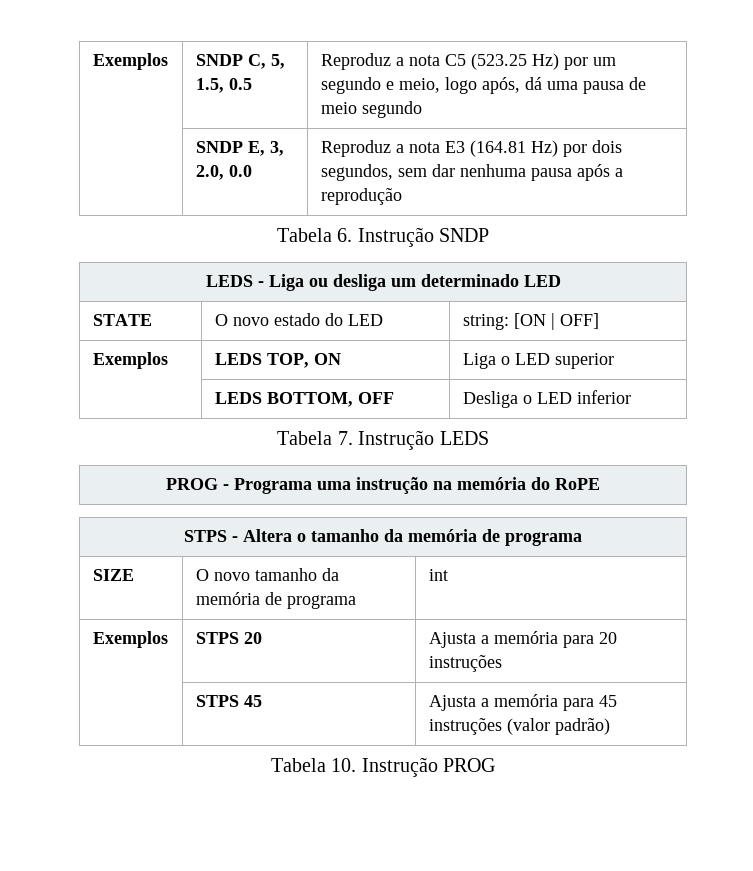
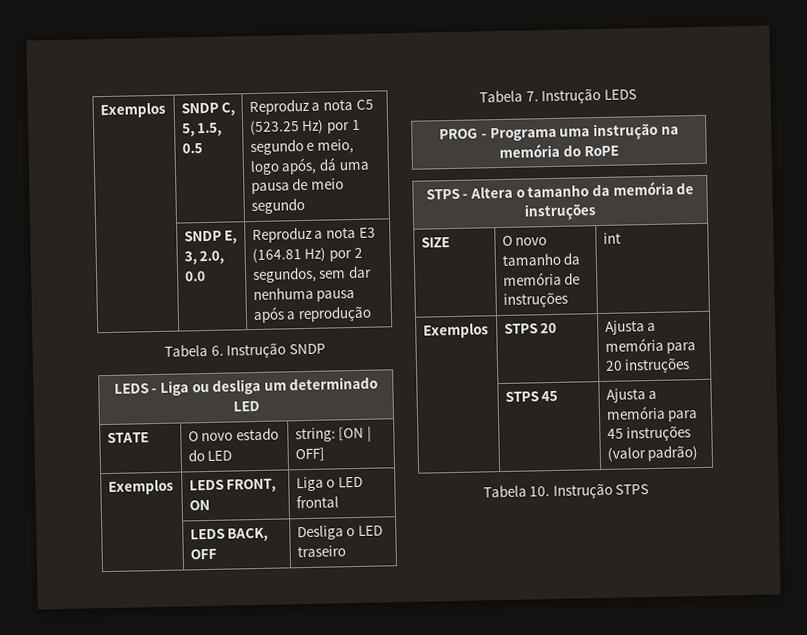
- Exemplos | SNDP C, 5, 1.5, 0.5 | Reproduz a nota C5 (523.25 Hz) por um segundo e meio, logo após, dá uma pausa de meio segundo
+ Exemplos | SNDP C, 5, 1.5, 0.5 | Reproduz a nota C5 (523.25 Hz) por 1 segundo e meio, logo após, dá uma pausa de meio segundo
- | SNDP E, 3, 2.0, 0.0 | Reproduz a nota E3 (164.81 Hz) por dois segundos, sem dar nenhuma pausa após a reprodução
+ | SNDP E, 3, 2.0, 0.0 | Reproduz a nota E3 (164.81 Hz) por 2 segundos, sem dar nenhuma pausa após a reprodução
- Exemplos | LEDS TOP, ON | Liga o LED superior
- | LEDS BOTTOM, OFF | Desliga o LED inferior
+ Exemplos | LEDS FRONT, ON | Liga o LED frontal
+ | LEDS BACK, OFF | Desliga o LED traseiro
- STPS - Altera o tamanho da memória de programa
+ STPS - Altera o tamanho da memória de instruções
- SIZE | O novo tamanho da memória de programa | int
+ SIZE | O novo tamanho da memória de instruções | int
- Tabela 10. Instrução PROG
+ Tabela 10. Instrução STPS

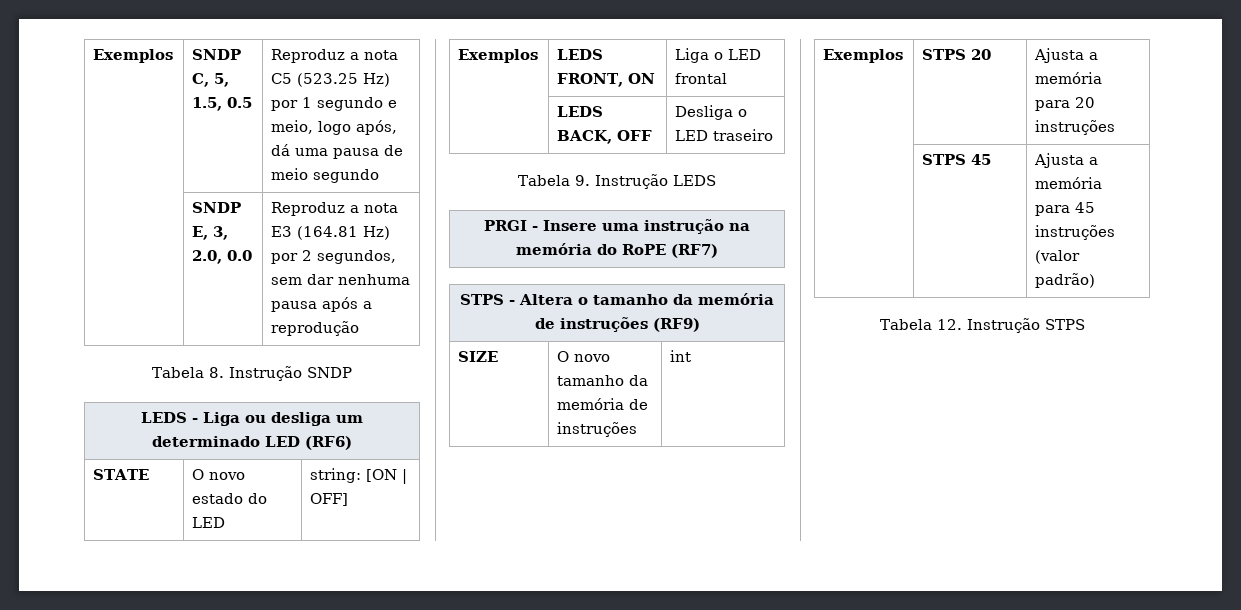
- Tabela 6. Instrução SNDP
+ Tabela 8. Instrução SNDP
- LEDS - Liga ou desliga um determinado LED
+ LEDS - Liga ou desliga um determinado LED (RF6)
- Tabela 7. Instrução LEDS
+ Tabela 9. Instrução LEDS
- PROG - Programa uma instrução na memória do RoPE
+ PRGI - Insere uma instrução na memória do RoPE (RF7)
- STPS - Altera o tamanho da memória de instruções
+ STPS - Altera o tamanho da memória de instruções (RF9)
- Tabela 10. Instrução STPS
+ Tabela 12. Instrução STPS

